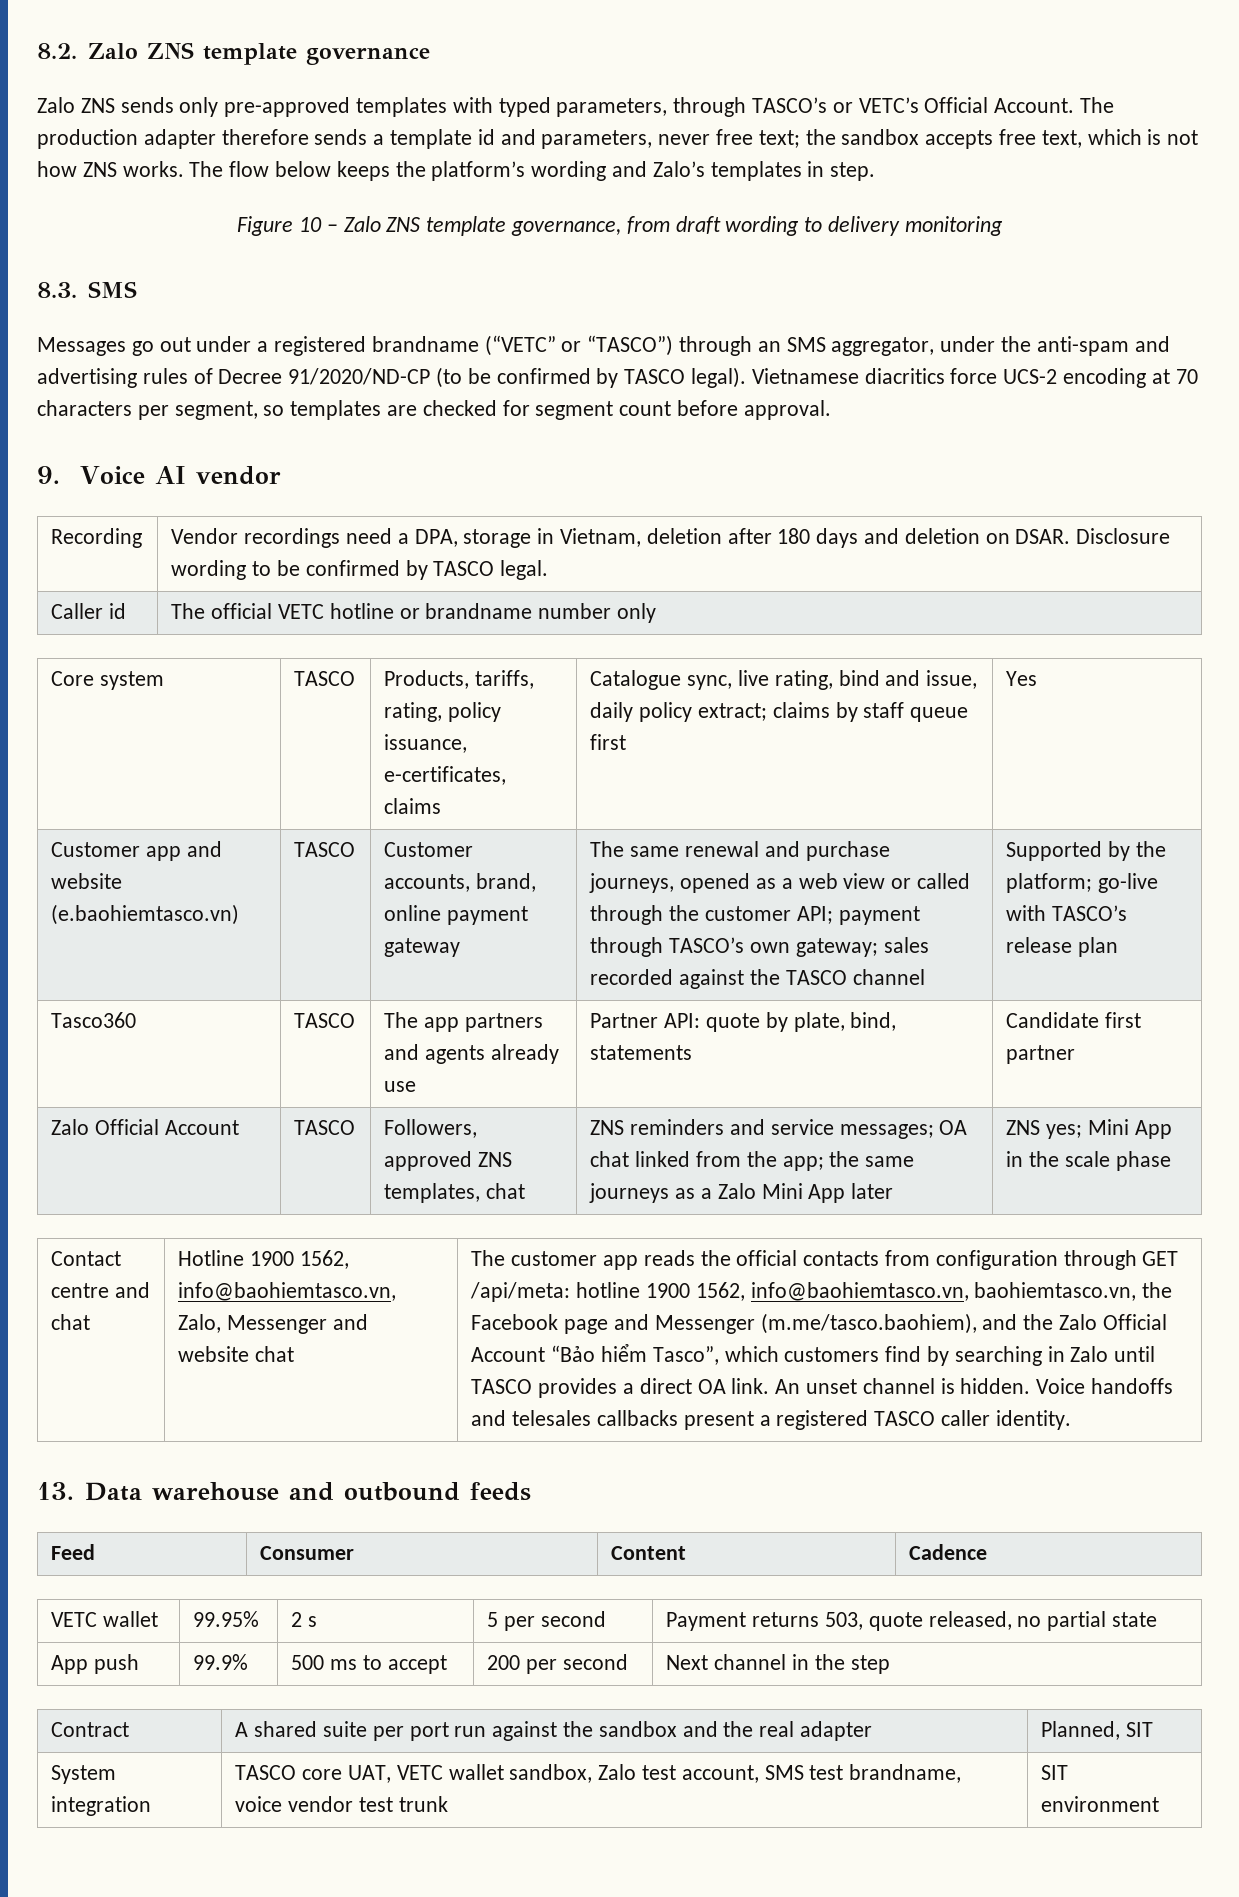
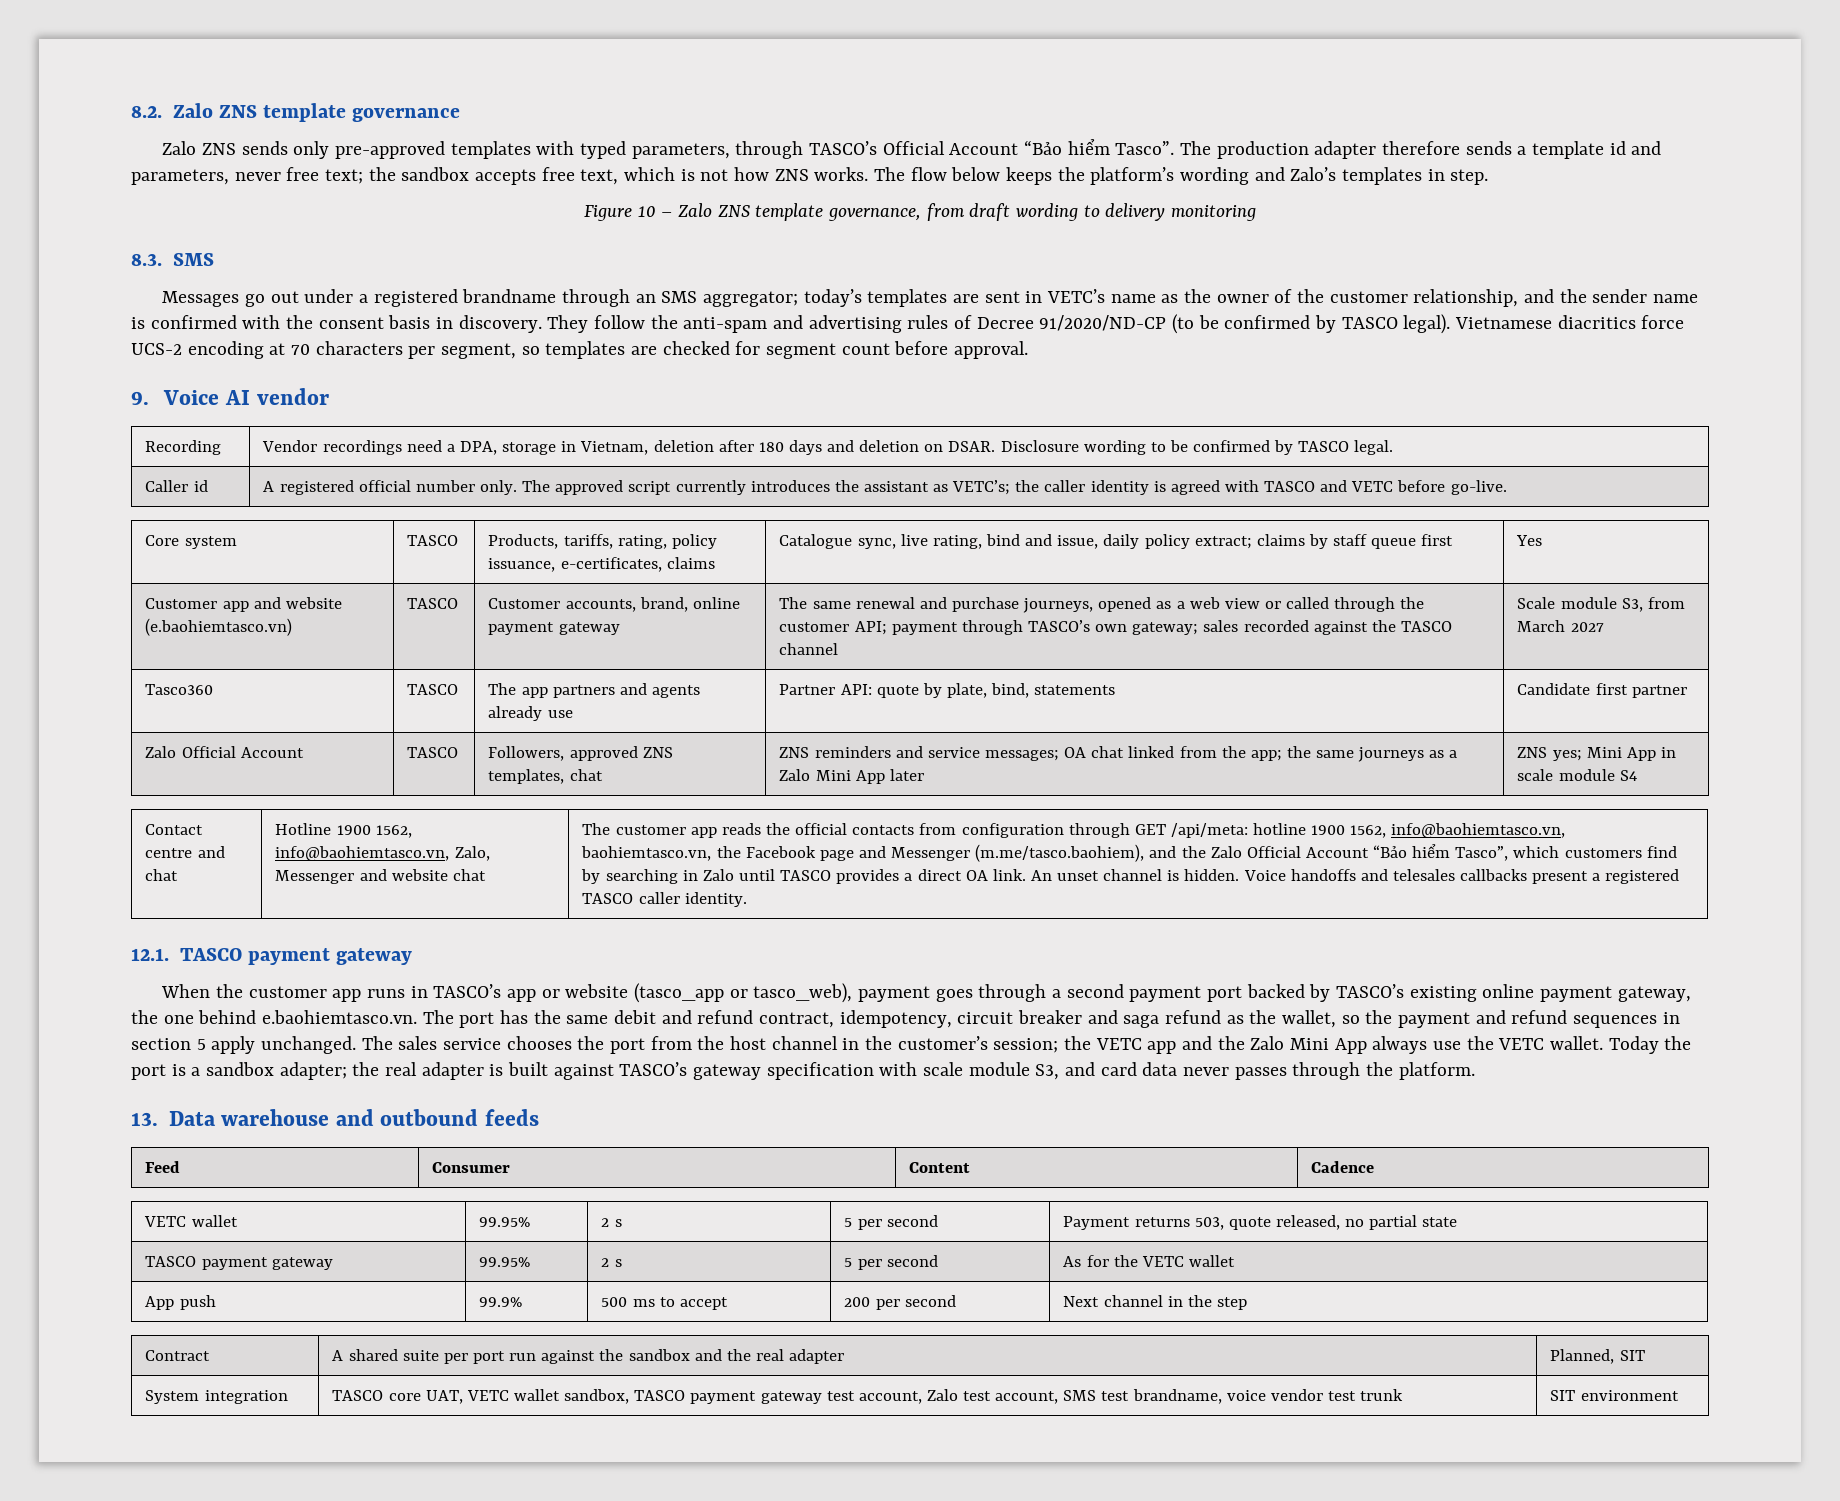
- Zalo ZNS sends only pre-approved templates with typed parameters, through TASCO’s or VETC’s Official Account.
+ Zalo ZNS sends only pre-approved templates with typed parameters, through TASCO’s Official Account “Bảo hiểm Tasco”.
- Messages go out under a registered brandname (“VETC” or “TASCO”) through an SMS aggregator, under the anti-spam and advertising rules of Decree 91/2020/ND-CP (to be confirmed by TASCO legal).
+ Messages go out under a registered brandname through an SMS aggregator; today’s templates are sent in VETC’s name as the owner of the customer relationship, and the sender name is confirmed with the consent basis in discovery. They follow the anti-spam and advertising rules of Decree 91/2020/ND-CP (to be confirmed by TASCO legal).
- Caller id | The official VETC hotline or brandname number only
+ Caller id | A registered official number only. The approved script currently introduces the assistant as VETC’s; the caller identity is agreed with TASCO and VETC before go-live.
- Supported by the platform; go-live with TASCO’s release plan
+ Scale module S3, from March 2027
- Zalo Official Account | TASCO | Followers, approved ZNS templates, chat | ZNS reminders and service messages; OA chat linked from the app; the same journeys as a Zalo Mini App later | ZNS yes; Mini App in the scale phase
+ Zalo Official Account | TASCO | Followers, approved ZNS templates, chat | ZNS reminders and service messages; OA chat linked from the app; the same journeys as a Zalo Mini App later | ZNS yes; Mini App in scale module S4
+ 12.1. TASCO payment gateway
+ When the customer app runs in TASCO’s app or website (tasco_app or tasco_web), payment goes through a second payment port backed by TASCO’s existing online payment gateway, the one behind e.baohiemtasco.vn. The port has the same debit and refund contract, idempotency, circuit breaker and saga refund as the wallet, so the payment and refund sequences in section 5 apply unchanged. The sales service chooses the port from the host channel in the customer’s session; the VETC app and the Zalo Mini App always use the VETC wallet. Today the port is a sandbox adapter; the real adapter is built against TASCO’s gateway specification with scale module S3, and card data never passes through the platform.
+ TASCO payment gateway | 99.95% | 2 s | 5 per second | As for the VETC wallet
- System integration | TASCO core UAT, VETC wallet sandbox, Zalo test account, SMS test brandname, voice vendor test trunk | SIT environment
+ System integration | TASCO core UAT, VETC wallet sandbox, TASCO payment gateway test account, Zalo test account, SMS test brandname, voice vendor test trunk | SIT environment

